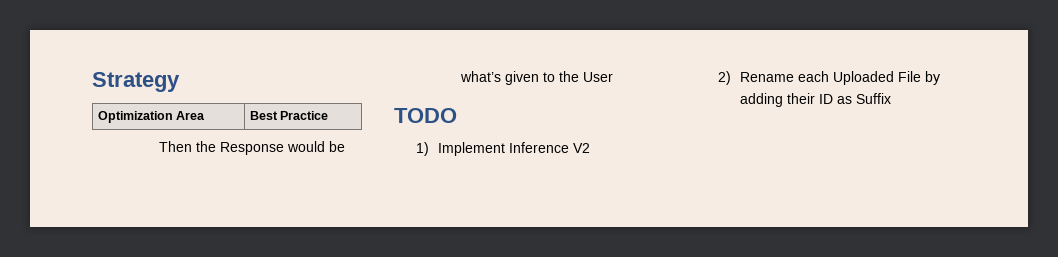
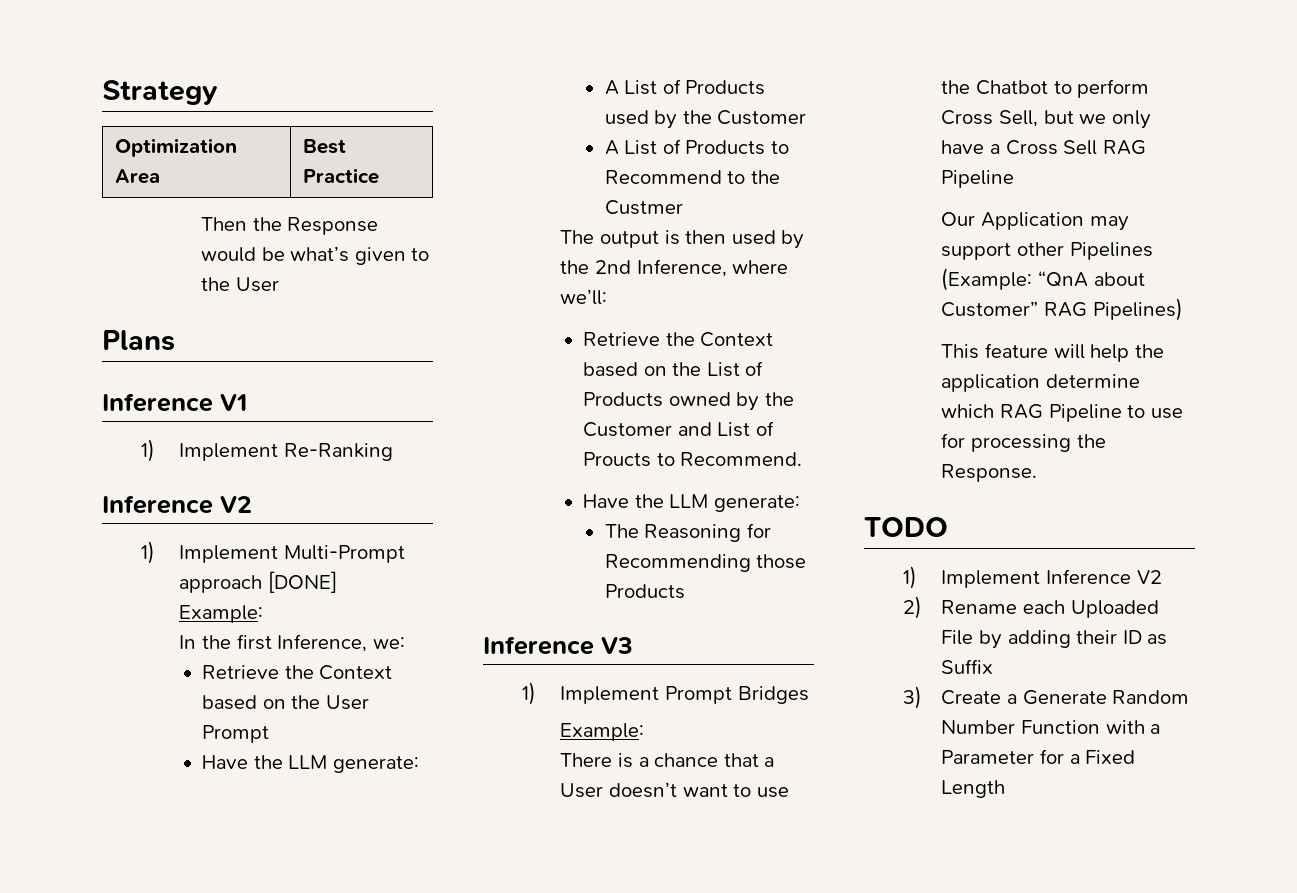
+ Plans
+ Inference V1
+ 1) Implement Re-Ranking
+ Inference V2
+ 1) Implement Multi-Prompt approach [DONE]
+ Example:
+ In the first Inference, we:
+ Retrieve the Context based on the User Prompt
+ Have the LLM generate:
+ A List of Products used by the Customer
+ A List of Products to Recommend to the Custmer
+ The output is then used by the 2nd Inference, where we’ll:
+ Retrieve the Context based on the List of Products owned by the Customer and List of Proucts to Recommend.
+ Have the LLM generate:
+ The Reasoning for Recommending those Products
+ Inference V3
+ 1) Implement Prompt Bridges
+ Example:
+ There is a chance that a User doesn’t want to use the Chatbot to perform Cross Sell, but we only have a Cross Sell RAG Pipeline
+ Our Application may support other Pipelines (Example: “QnA about Customer” RAG Pipelines)
+ This feature will help the application determine which RAG Pipeline to use for processing the Response.
+ 3) Create a Generate Random Number Function with a Parameter for a Fixed Length

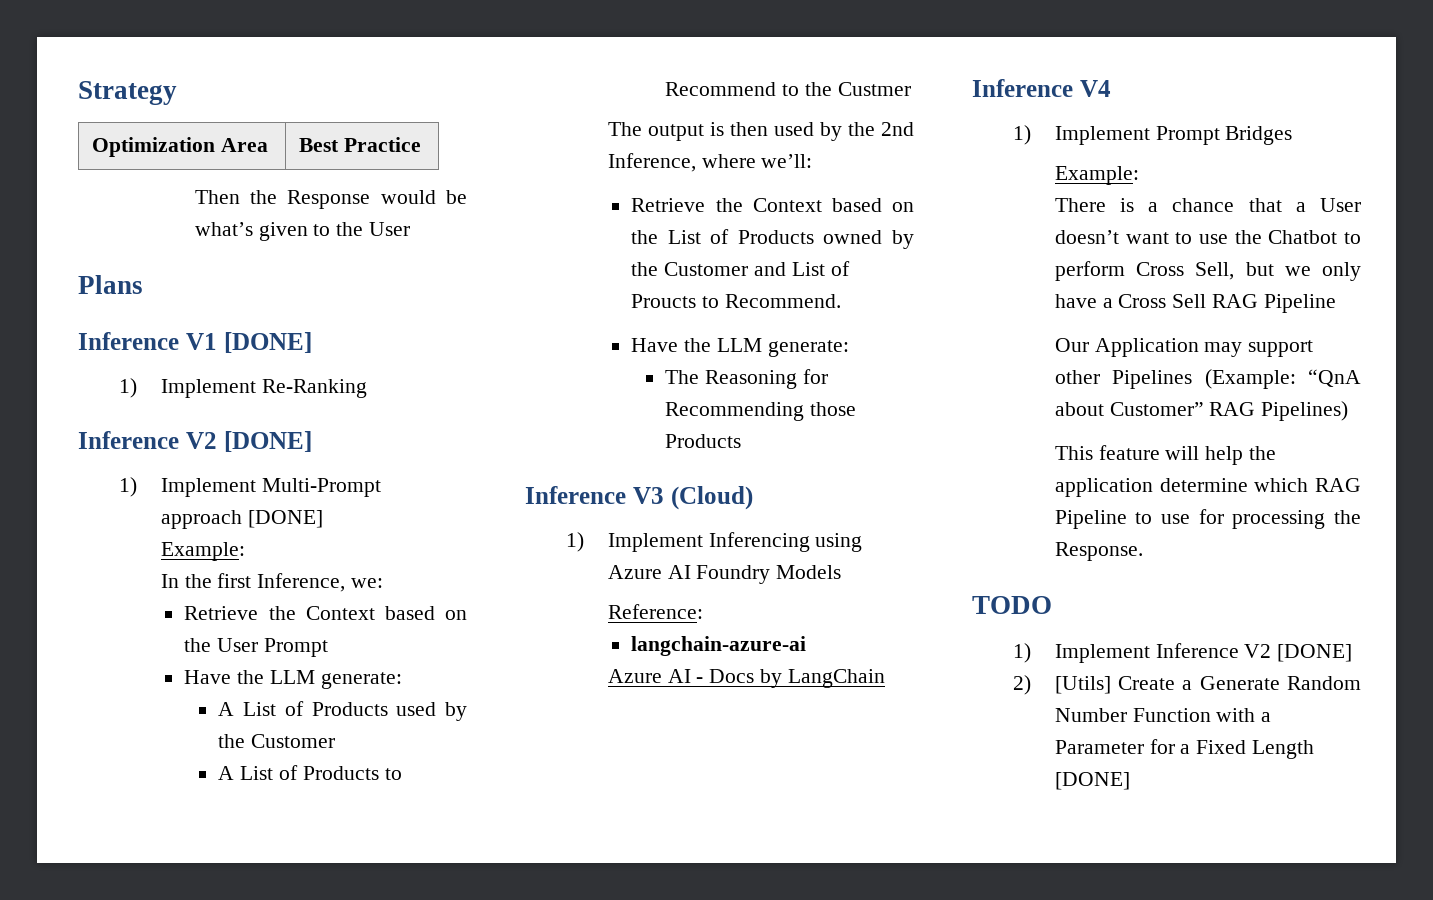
- Inference V1
+ Inference V1 [DONE]
  1) Implement Re-Ranking
- Inference V2
+ Inference V2 [DONE]
- Inference V3
+ Inference V3 (Cloud)
+ 1) Implement Inferencing using Azure AI Foundry Models
+ Reference:
+ langchain-azure-ai
+ Azure AI - Docs by LangChain
+ Inference V4
- 1) Implement Inference V2
+ 1) Implement Inference V2 [DONE]
- 2) Rename each Uploaded File by adding their ID as Suffix
- 3) Create a Generate Random Number Function with a Parameter for a Fixed Length
+ 2) [Utils] Create a Generate Random Number Function with a Parameter for a Fixed Length [DONE]

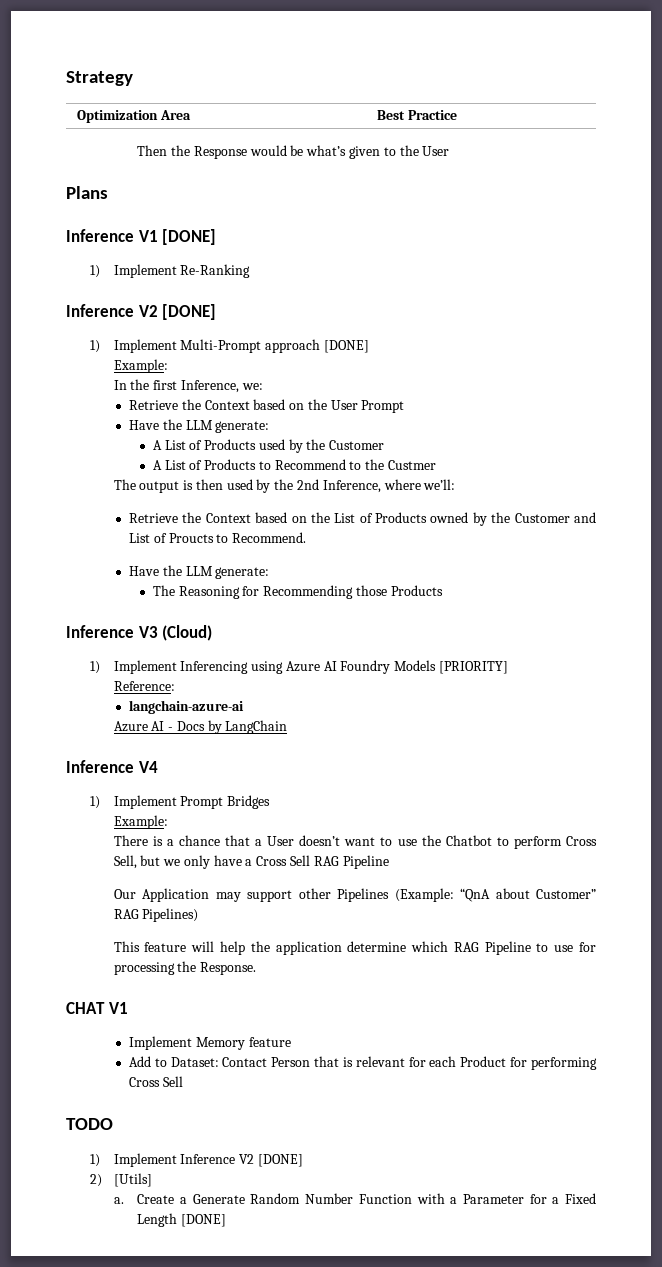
- 1) Implement Inferencing using Azure AI Foundry Models
+ 1) Implement Inferencing using Azure AI Foundry Models [PRIORITY]
+ CHAT V1
+ Implement Memory feature
+ Add to Dataset: Contact Person that is relevant for each Product for performing Cross Sell
- 2) [Utils] Create a Generate Random Number Function with a Parameter for a Fixed Length [DONE]
+ 2) [Utils]
+ a. Create a Generate Random Number Function with a Parameter for a Fixed Length [DONE]

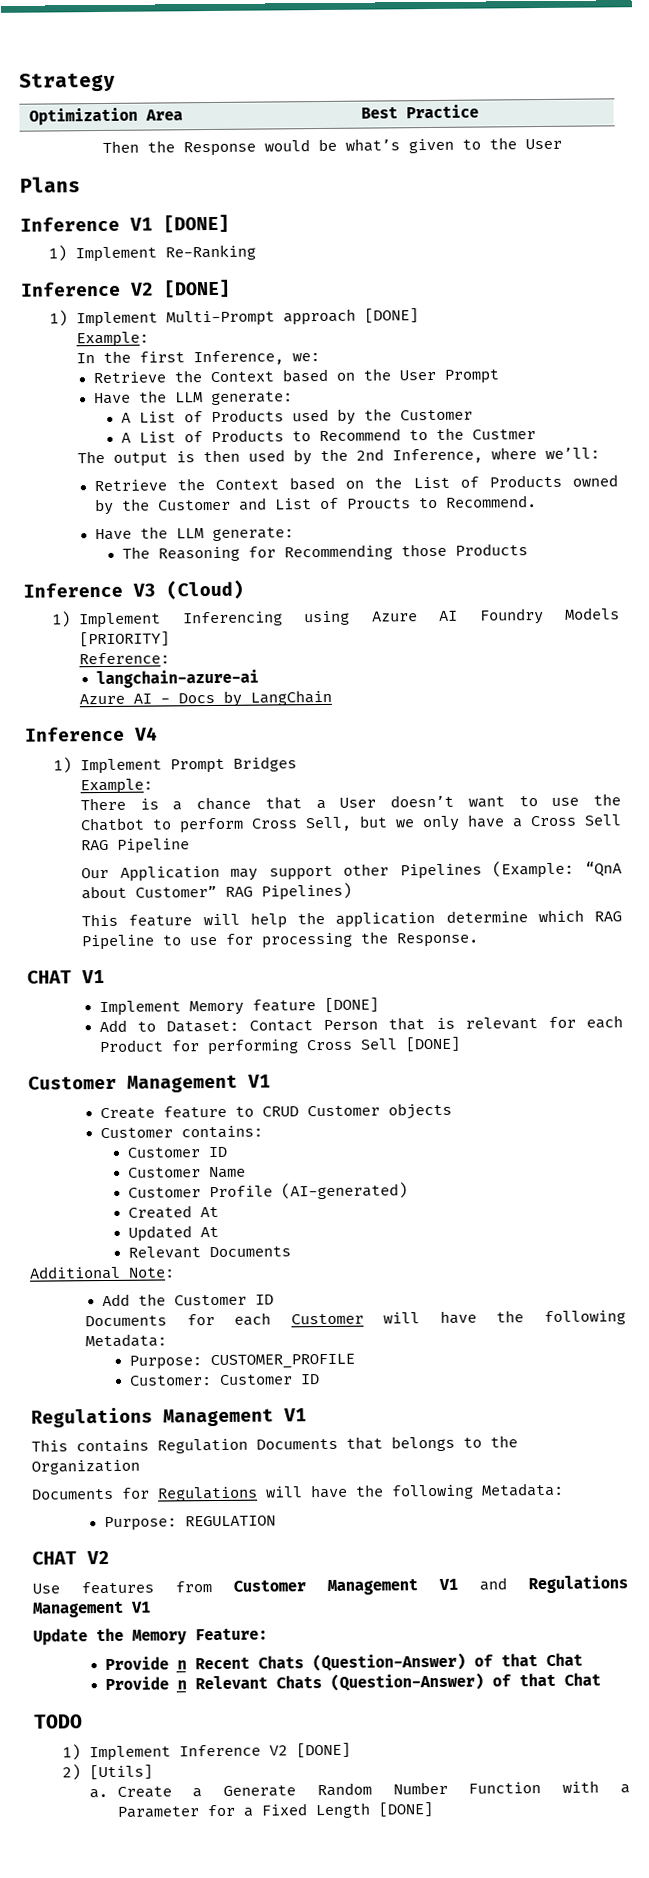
- Implement Memory feature
+ Implement Memory feature [DONE]
- Add to Dataset: Contact Person that is relevant for each Product for performing Cross Sell
+ Add to Dataset: Contact Person that is relevant for each Product for performing Cross Sell [DONE]
+ Customer Management V1
+ Create feature to CRUD Customer objects
+ Customer contains:
+ Customer ID
+ Customer Name
+ Customer Profile (AI-generated)
+ Created At
+ Updated At
+ Relevant Documents
+ Additional Note:
+ Add the Customer ID
+ Documents for each Customer will have the following Metadata:
+ Purpose: CUSTOMER_PROFILE
+ Customer: Customer ID
+ Regulations Management V1
+ This contains Regulation Documents that belongs to the Organization
+ Documents for Regulations will have the following Metadata:
+ Purpose: REGULATION
+ CHAT V2
+ Use features from Customer Management V1 and Regulations Management V1
+ Update the Memory Feature:
+ Provide n Recent Chats (Question-Answer) of that Chat
+ Provide n Relevant Chats (Question-Answer) of that Chat

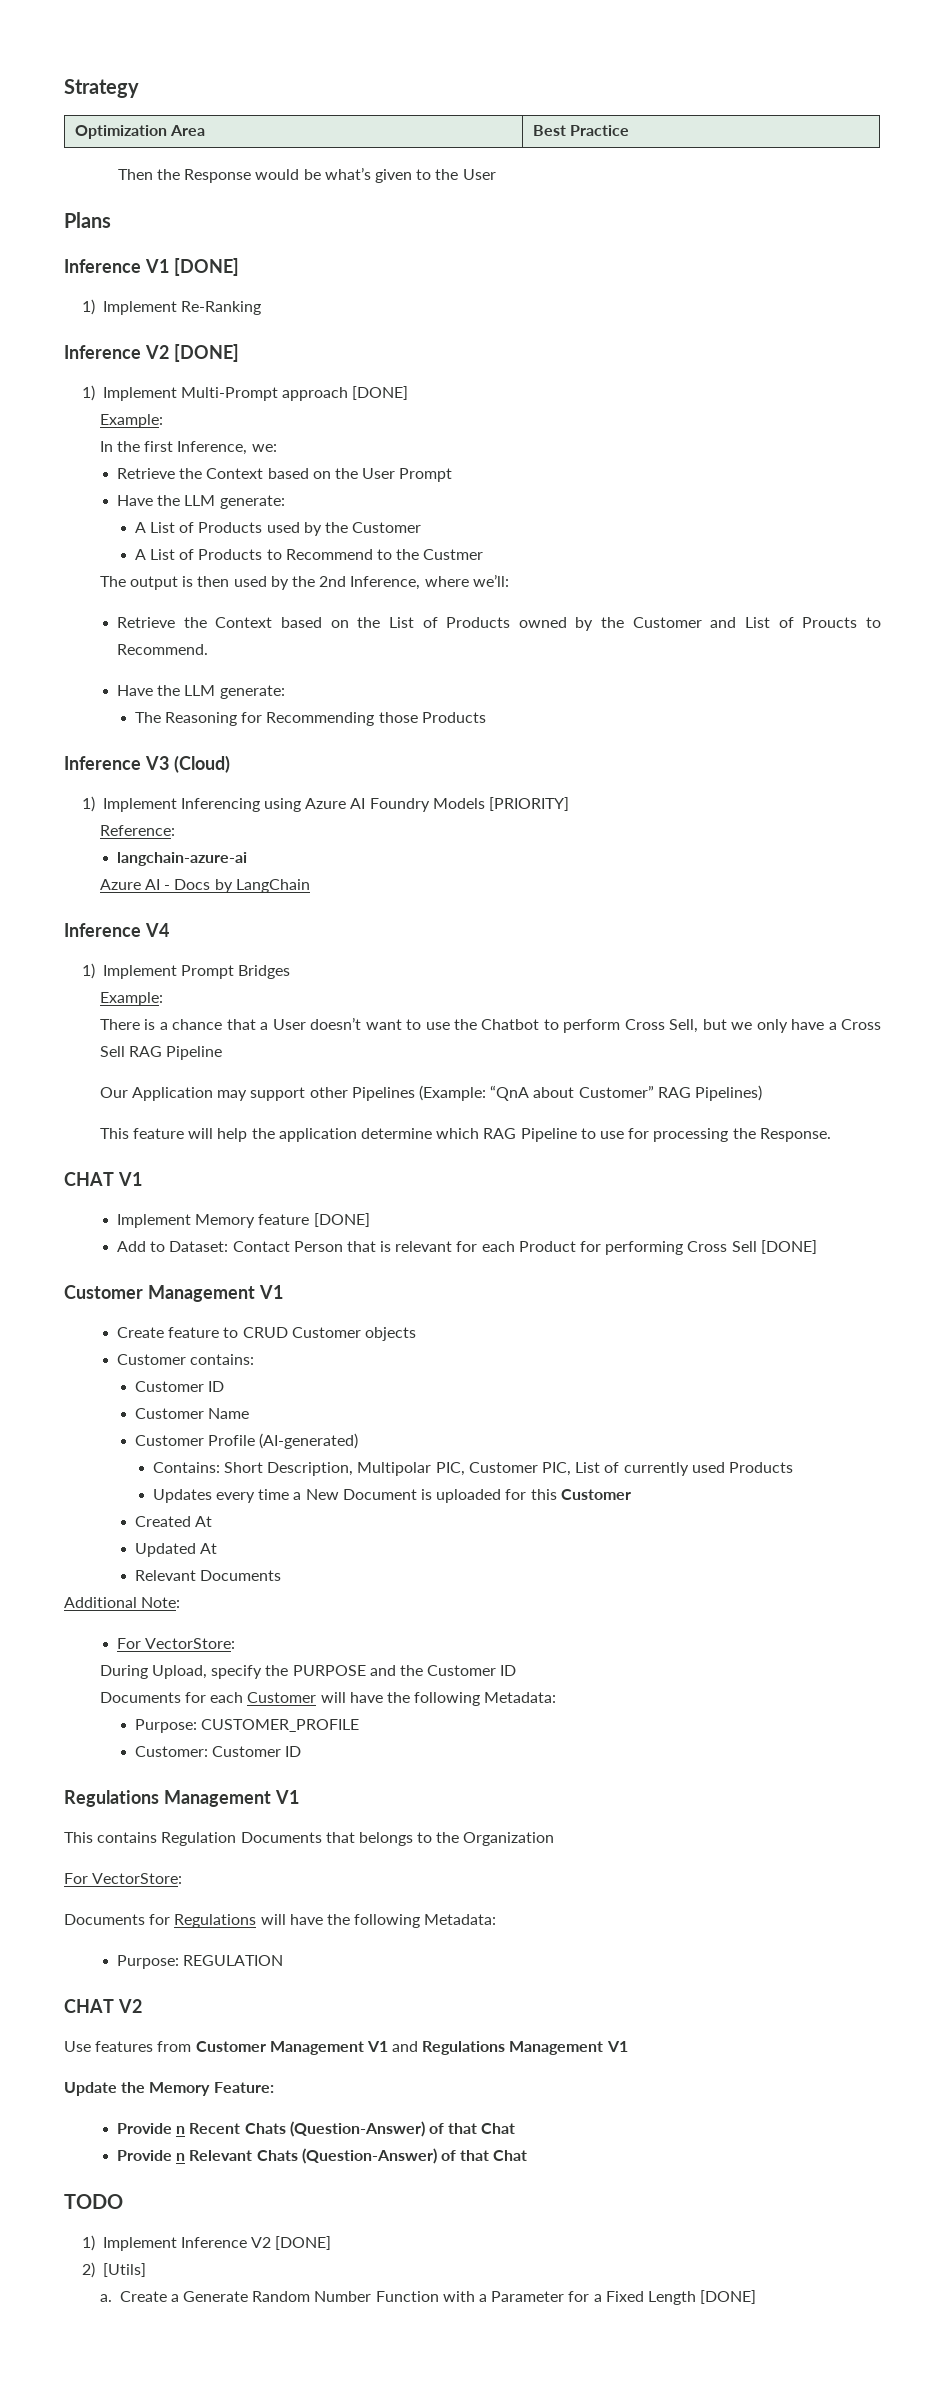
+ Contains: Short Description, Multipolar PIC, Customer PIC, List of currently used Products
+ Updates every time a New Document is uploaded for this Customer
  Additional Note:
- Add the Customer ID
+ For VectorStore:
+ During Upload, specify the PURPOSE and the Customer ID
  This contains Regulation Documents that belongs to the Organization
+ For VectorStore:

